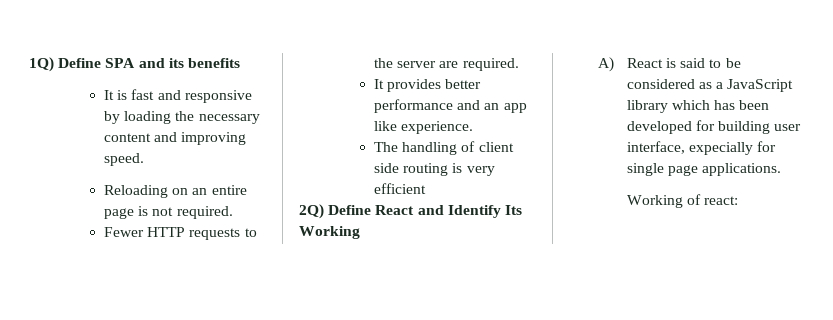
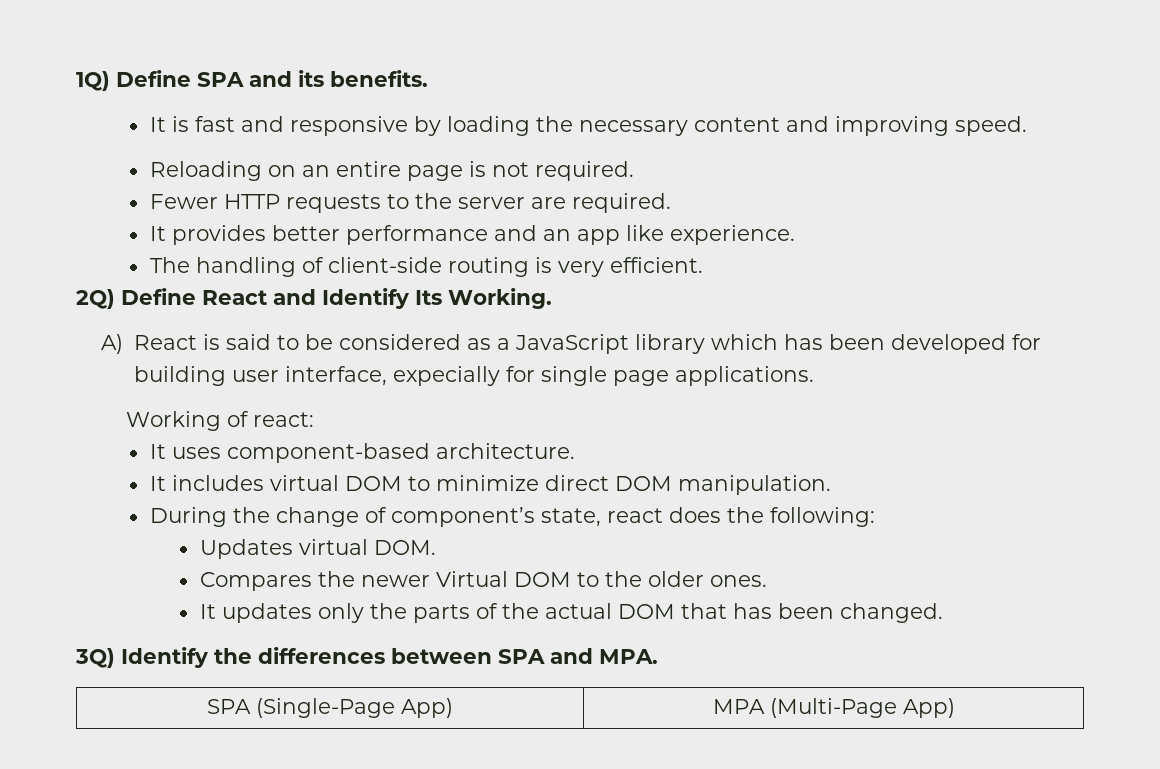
- 1Q) Define SPA and its benefits
+ 1Q) Define SPA and its benefits.
- The handling of client side routing is very efficient
+ The handling of client-side routing is very efficient.
- 2Q) Define React and Identify Its Working
+ 2Q) Define React and Identify Its Working.
+ It uses component-based architecture.
+ It includes virtual DOM to minimize direct DOM manipulation.
+ During the change of component’s state, react does the following:
+ Updates virtual DOM.
+ Compares the newer Virtual DOM to the older ones.
+ It updates only the parts of the actual DOM that has been changed.
+ 3Q) Identify the differences between SPA and MPA.
+ SPA (Single-Page App) | MPA (Multi-Page App)

